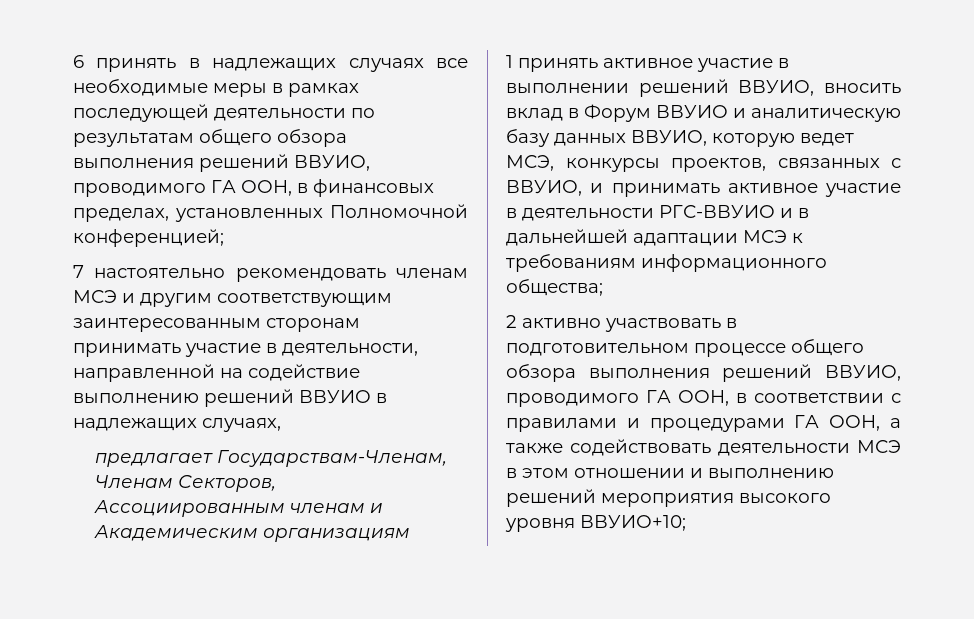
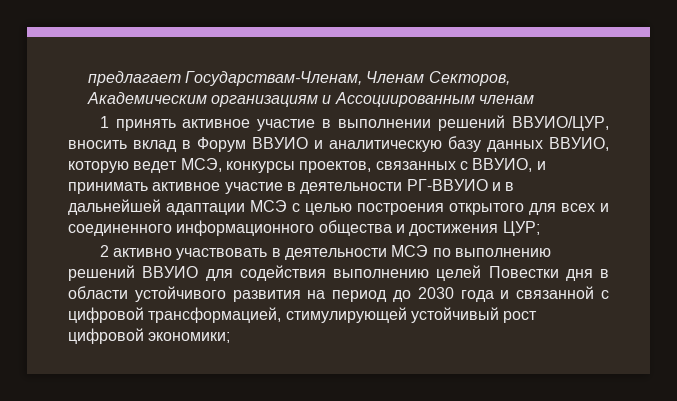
- 6 принять в надлежащих случаях все необходимые меры в рамках последующей деятельности по результатам общего обзора выполнения решений ВВУИО, проводимого ГА ООН, в финансовых пределах, установленных Полномочной конференцией;
- 7 настоятельно рекомендовать членам МСЭ и другим соответствующим заинтересованным сторонам принимать участие в деятельности, направленной на содействие выполнению решений ВВУИО в надлежащих случаях,
- предлагает Государствам-Членам, Членам Секторов, Ассоциированным членам и Академическим организациям
+ предлагает Государствам-Членам, Членам Секторов, Академическим организациям и Ассоциированным членам
- 1 принять активное участие в выполнении решений ВВУИО, вносить вклад в Форум ВВУИО и аналитическую базу данных ВВУИО, которую ведет МСЭ, конкурсы проектов, связанных с ВВУИО, и принимать активное участие в деятельности РГС-ВВУИО и в дальнейшей адаптации МСЭ к требованиям информационного общества;
- 2 активно участвовать в подготовительном процессе общего обзора выполнения решений ВВУИО, проводимого ГА ООН, в соответствии с правилами и процедурами ГА ООН, а также содействовать деятельности МСЭ в этом отношении и выполнению решений мероприятия высокого уровня ВВУИО+10;
+ 1 принять активное участие в выполнении решений ВВУИО/ЦУР, вносить вклад в Форум ВВУИО и аналитическую базу данных ВВУИО, которую ведет МСЭ, конкурсы проектов, связанных с ВВУИО, и принимать активное участие в деятельности РГ-ВВУИО и в дальнейшей адаптации МСЭ с целью построения открытого для всех и соединенного информационного общества и достижения ЦУР;
+ 2 активно участвовать в деятельности МСЭ по выполнению решений ВВУИО для содействия выполнению целей Повестки дня в области устойчивого развития на период до 2030 года и связанной с цифровой трансформацией, стимулирующей устойчивый рост цифровой экономики;

